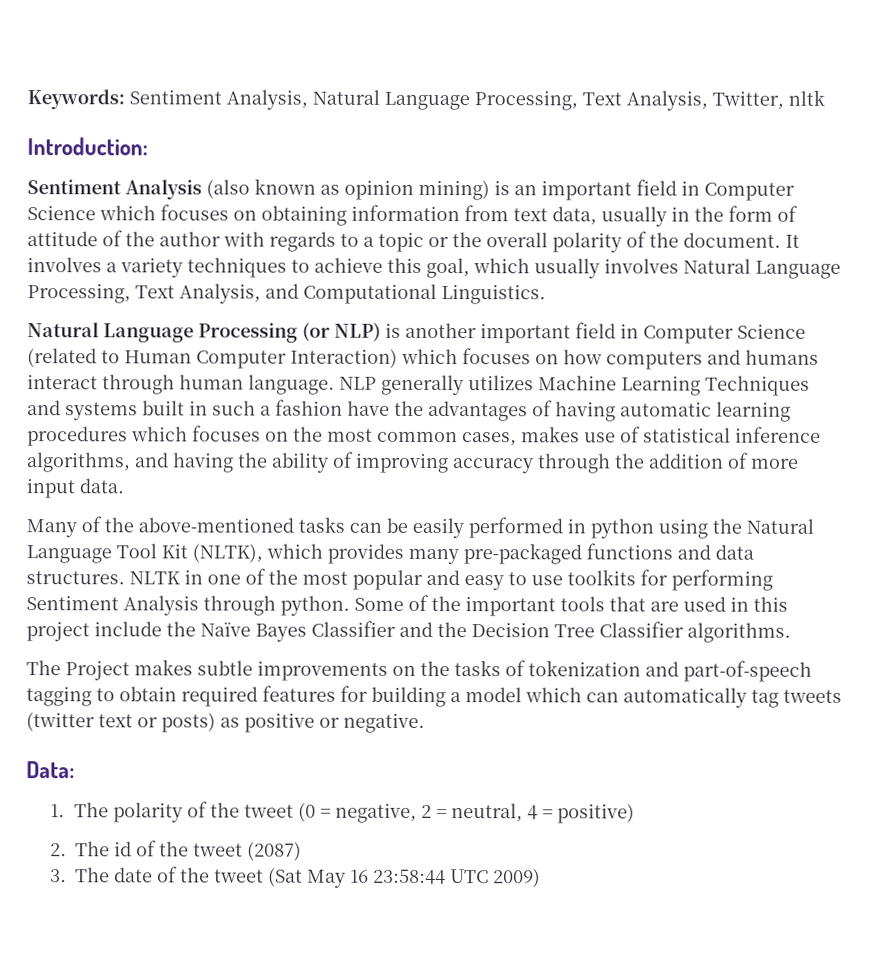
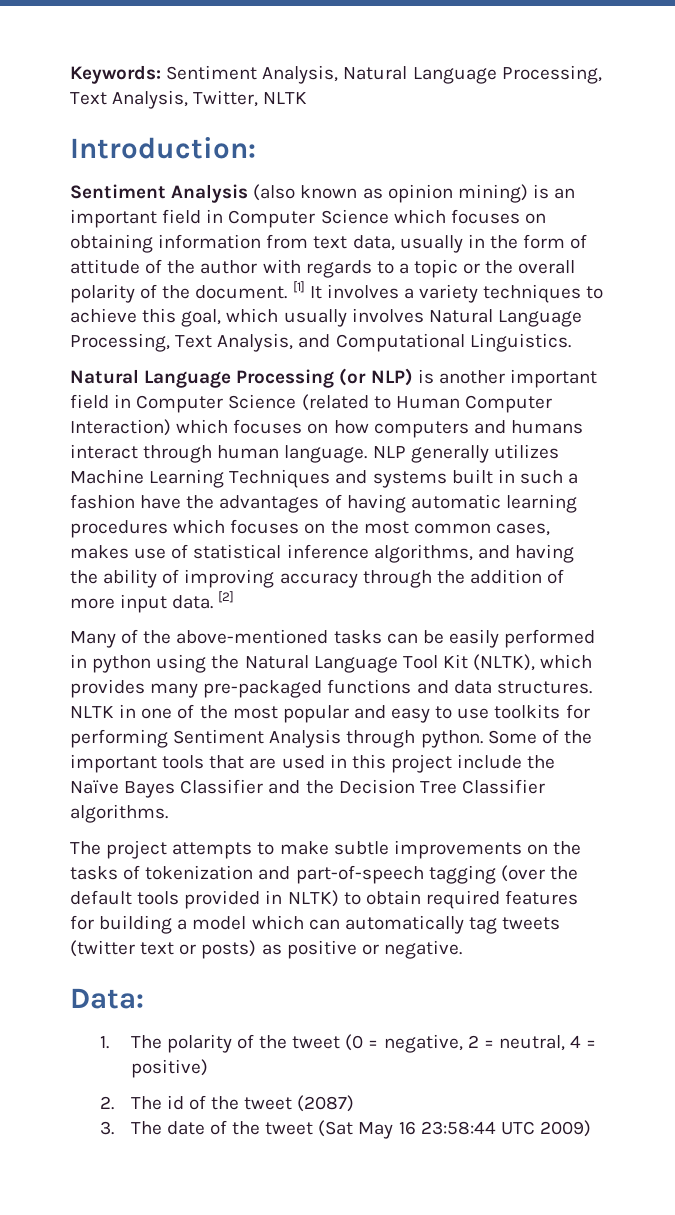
- Keywords: Sentiment Analysis, Natural Language Processing, Text Analysis, Twitter, nltk
+ Keywords: Sentiment Analysis, Natural Language Processing, Text Analysis, Twitter, NLTK
- It involves a variety techniques to achieve this goal, which usually involves Natural Language Processing, Text Analysis, and Computational Linguistics.
+ [1] It involves a variety techniques to achieve this goal, which usually involves Natural Language Processing, Text Analysis, and Computational Linguistics.
+ [2]
- The Project makes subtle improvements on the tasks of tokenization and part-of-speech tagging to obtain required features for building a model which can automatically tag tweets (twitter text or posts) as positive or negative.
+ The project attempts to make subtle improvements on the tasks of tokenization and part-of-speech tagging (over the default tools provided in NLTK) to obtain required features for building a model which can automatically tag tweets (twitter text or posts) as positive or negative.

